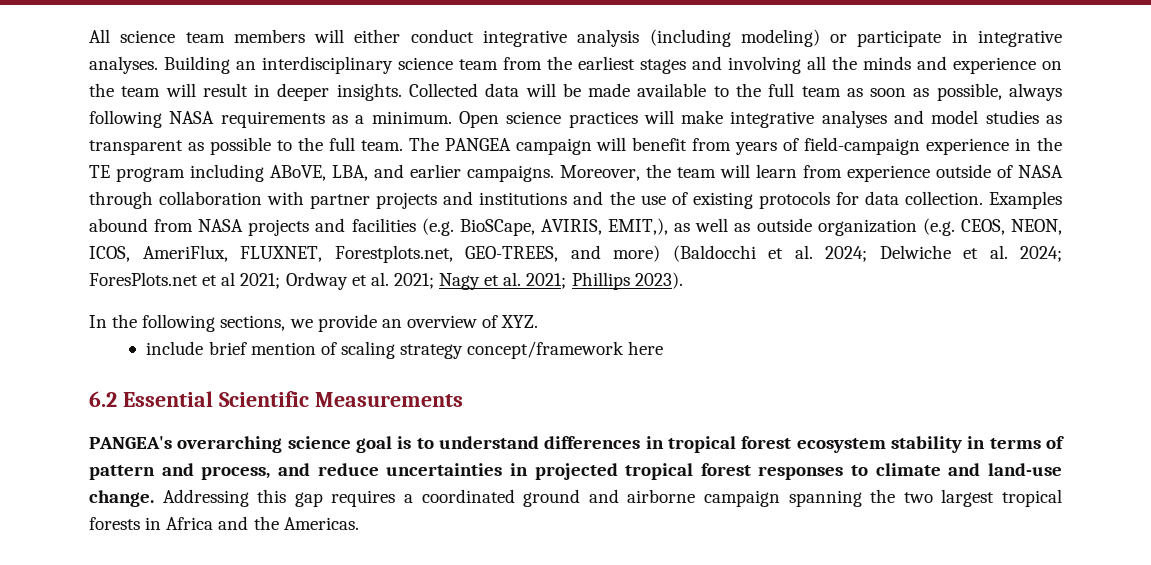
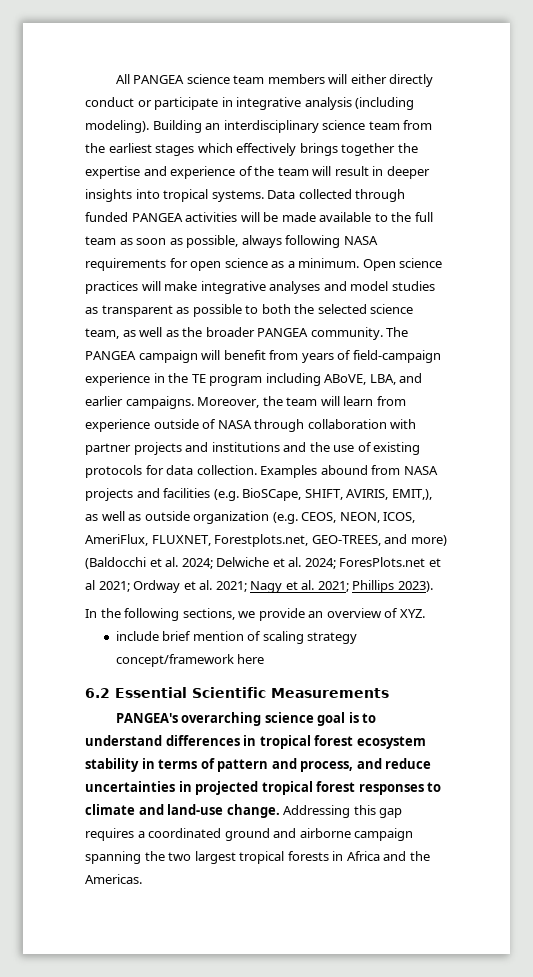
- All science team members will either conduct integrative analysis (including modeling) or participate in integrative analyses.
+ All PANGEA science team members will either directly conduct or participate in integrative analysis (including modeling).
- Building an interdisciplinary science team from the earliest stages and involving all the minds and experience on the team will result in deeper insights. Collected data will be made available to the full team as soon as possible, always following NASA requirements as a minimum.
+ Building an interdisciplinary science team from the earliest stages which effectively brings together the expertise and experience of the team will result in deeper insights into tropical systems. Data collected through funded PANGEA activities will be made available to the full team as soon as possible, always following NASA requirements for open science as a minimum.
- Open science practices will make integrative analyses and model studies as transparent as possible to the full team.
+ Open science practices will make integrative analyses and model studies as transparent as possible to both the selected science team, as well as the broader PANGEA community.
- Examples abound from NASA projects and facilities (e.g. BioSCape, AVIRIS, EMIT,), as well as outside organization (e.g. CEOS, NEON, ICOS, AmeriFlux, FLUXNET, Forestplots.net, GEO-TREES, and more) (Baldocchi et al. 2024; Delwiche et al. 2024; ForesPlots.net et al 2021; Ordway et al. 2021; Nagy et al. 2021; Phillips 2023).
+ Examples abound from NASA projects and facilities (e.g. BioSCape, SHIFT, AVIRIS, EMIT,), as well as outside organization (e.g. CEOS, NEON, ICOS, AmeriFlux, FLUXNET, Forestplots.net, GEO-TREES, and more) (Baldocchi et al. 2024; Delwiche et al. 2024; ForesPlots.net et al 2021; Ordway et al. 2021; Nagy et al. 2021; Phillips 2023).

